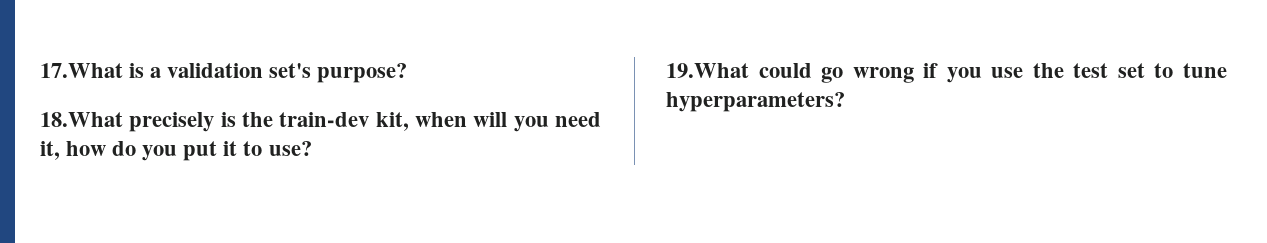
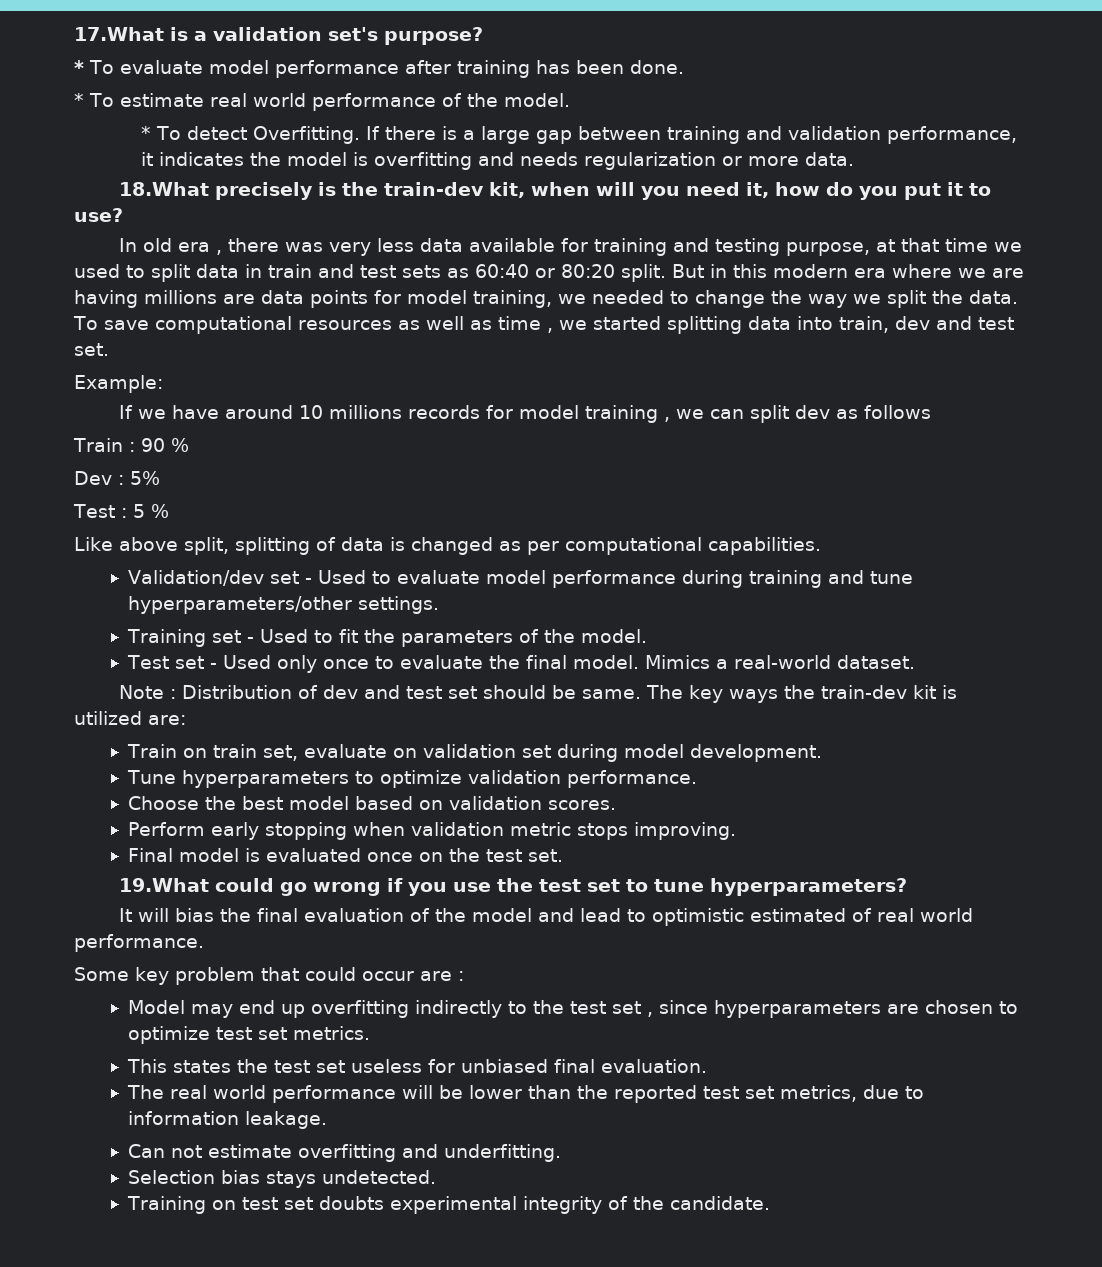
+ * To evaluate model performance after training has been done.
+ * To estimate real world performance of the model.
+ * To detect Overfitting. If there is a large gap between training and validation performance, it indicates the model is overfitting and needs regularization or more data.
+ In old era , there was very less data available for training and testing purpose, at that time we used to split data in train and test sets as 60:40 or 80:20 split. But in this modern era where we are having millions are data points for model training, we needed to change the way we split the data. To save computational resources as well as time , we started splitting data into train, dev and test set.
+ Example:
+ If we have around 10 millions records for model training , we can split dev as follows
+ Train : 90 %
+ Dev : 5%
+ Test : 5 %
+ Like above split, splitting of data is changed as per computational capabilities.
+ Validation/dev set - Used to evaluate model performance during training and tune hyperparameters/other settings.
+ Training set - Used to fit the parameters of the model.
+ Test set - Used only once to evaluate the final model. Mimics a real-world dataset.
+ Note : Distribution of dev and test set should be same. The key ways the train-dev kit is utilized are:
+ Train on train set, evaluate on validation set during model development.
+ Tune hyperparameters to optimize validation performance.
+ Choose the best model based on validation scores.
+ Perform early stopping when validation metric stops improving.
+ Final model is evaluated once on the test set.
+ It will bias the final evaluation of the model and lead to optimistic estimated of real world performance.
+ Some key problem that could occur are :
+ Model may end up overfitting indirectly to the test set , since hyperparameters are chosen to optimize test set metrics.
+ This states the test set useless for unbiased final evaluation.
+ The real world performance will be lower than the reported test set metrics, due to information leakage.
+ Can not estimate overfitting and underfitting.
+ Selection bias stays undetected.
+ Training on test set doubts experimental integrity of the candidate.

